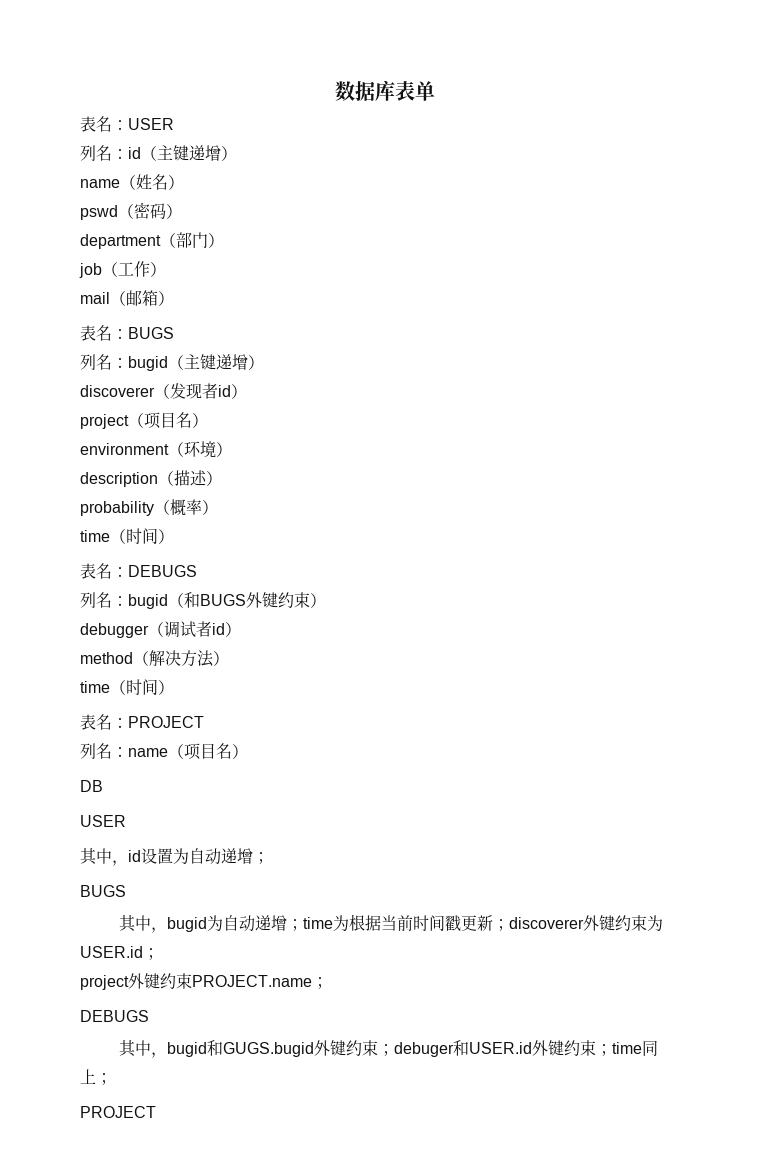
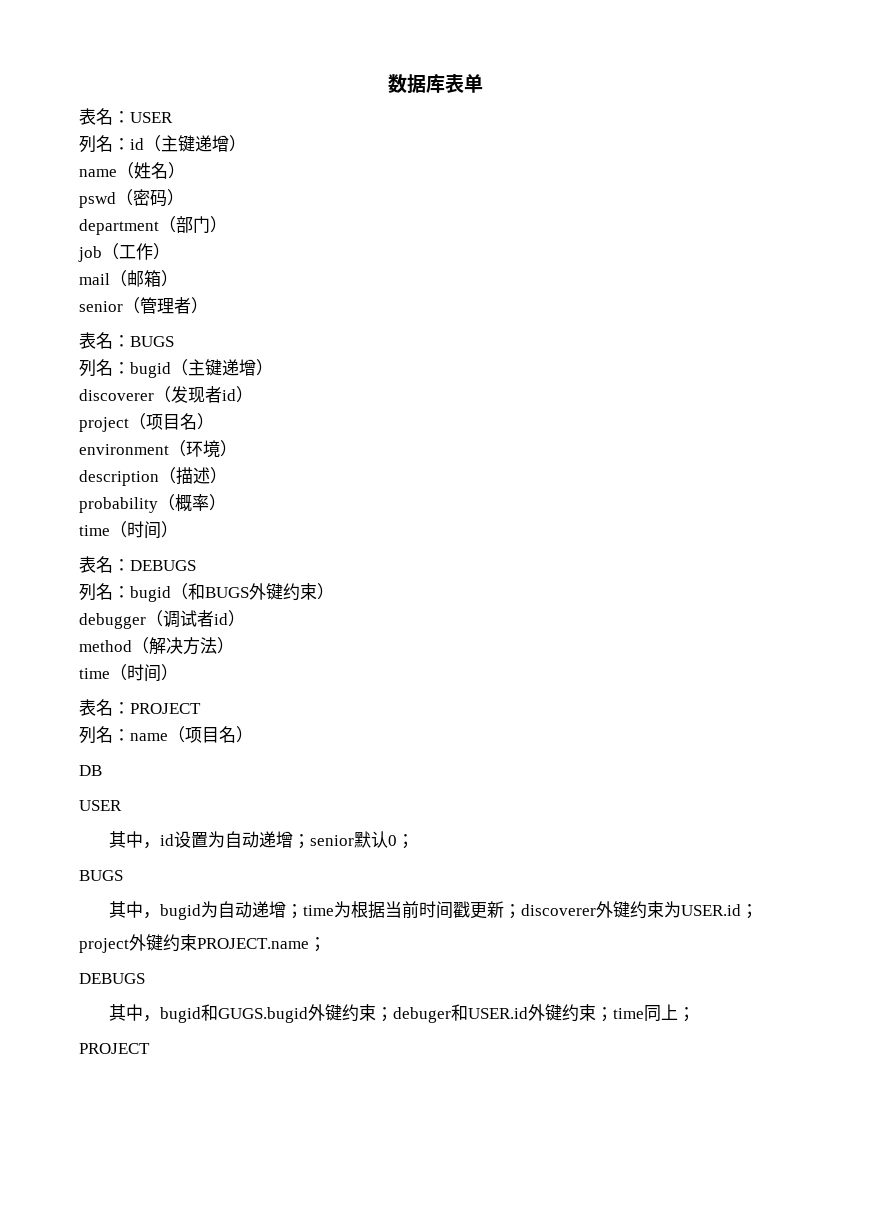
+ senior（管理者）
- 其中，id设置为自动递增；
+ 其中，id设置为自动递增；senior默认0；

